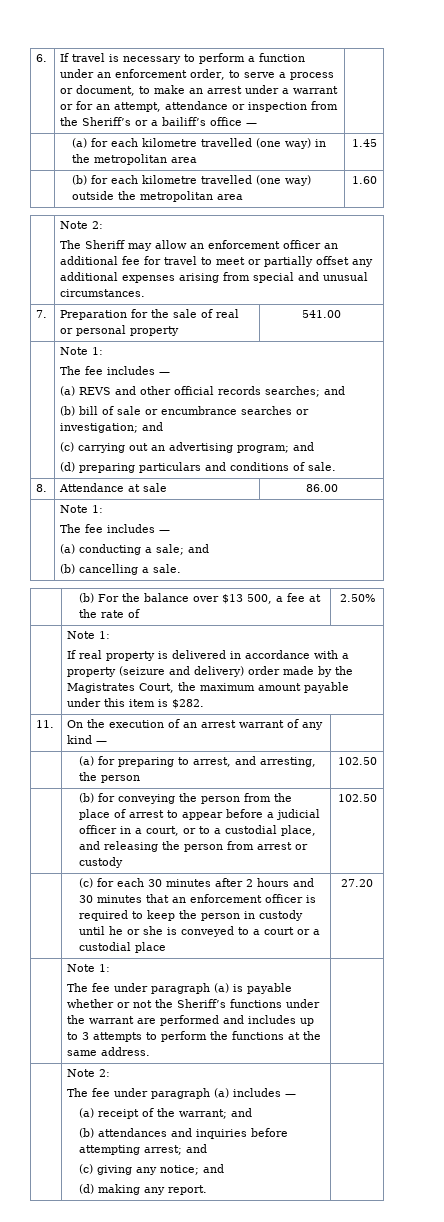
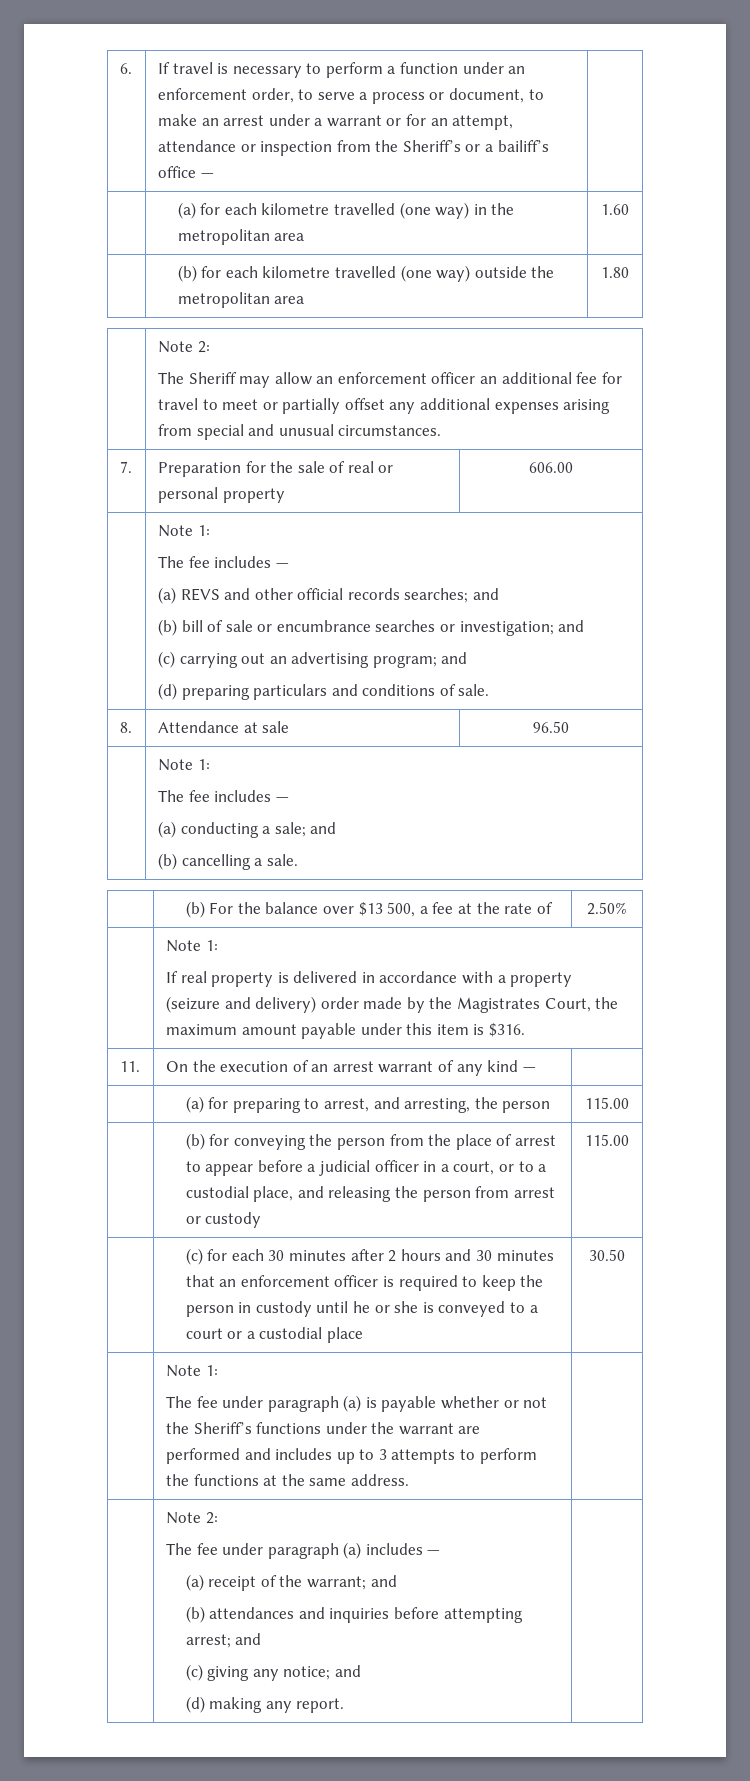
- | (a) for each kilometre travelled (one way) in the metropolitan area | 1.45
+ | (a) for each kilometre travelled (one way) in the metropolitan area | 1.60
- | (b) for each kilometre travelled (one way) outside the metropolitan area | 1.60
+ | (b) for each kilometre travelled (one way) outside the metropolitan area | 1.80
- 7. | Preparation for the sale of real or personal property | 541.00
+ 7. | Preparation for the sale of real or personal property | 606.00
- 8. | Attendance at sale | 86.00
+ 8. | Attendance at sale | 96.50
  | (b) For the balance over $13 500, a fee at the rate of | 2.50%
  | Note 1:
- If real property is delivered in accordance with a property (seizure and delivery) order made by the Magistrates Court, the maximum amount payable under this item is $282.
+ If real property is delivered in accordance with a property (seizure and delivery) order made by the Magistrates Court, the maximum amount payable under this item is $316.
- | (a) for preparing to arrest, and arresting, the person | 102.50
+ | (a) for preparing to arrest, and arresting, the person | 115.00
- | (b) for conveying the person from the place of arrest to appear before a judicial officer in a court, or to a custodial place, and releasing the person from arrest or custody | 102.50
+ | (b) for conveying the person from the place of arrest to appear before a judicial officer in a court, or to a custodial place, and releasing the person from arrest or custody | 115.00
- | (c) for each 30 minutes after 2 hours and 30 minutes that an enforcement officer is required to keep the person in custody until he or she is conveyed to a court or a custodial place | 27.20
+ | (c) for each 30 minutes after 2 hours and 30 minutes that an enforcement officer is required to keep the person in custody until he or she is conveyed to a court or a custodial place | 30.50

